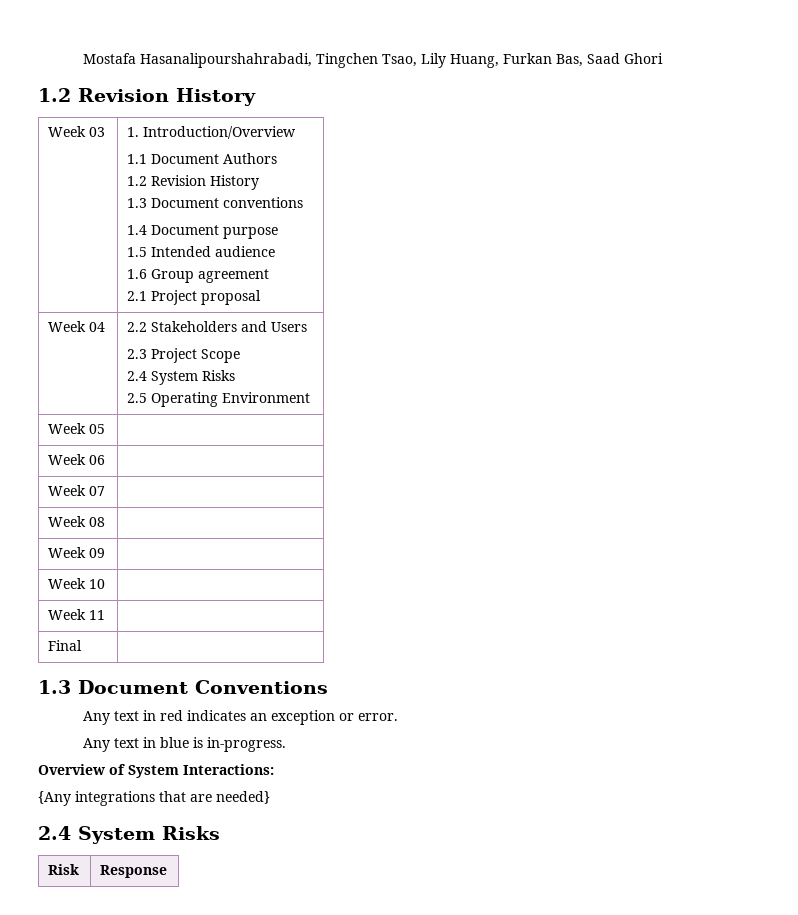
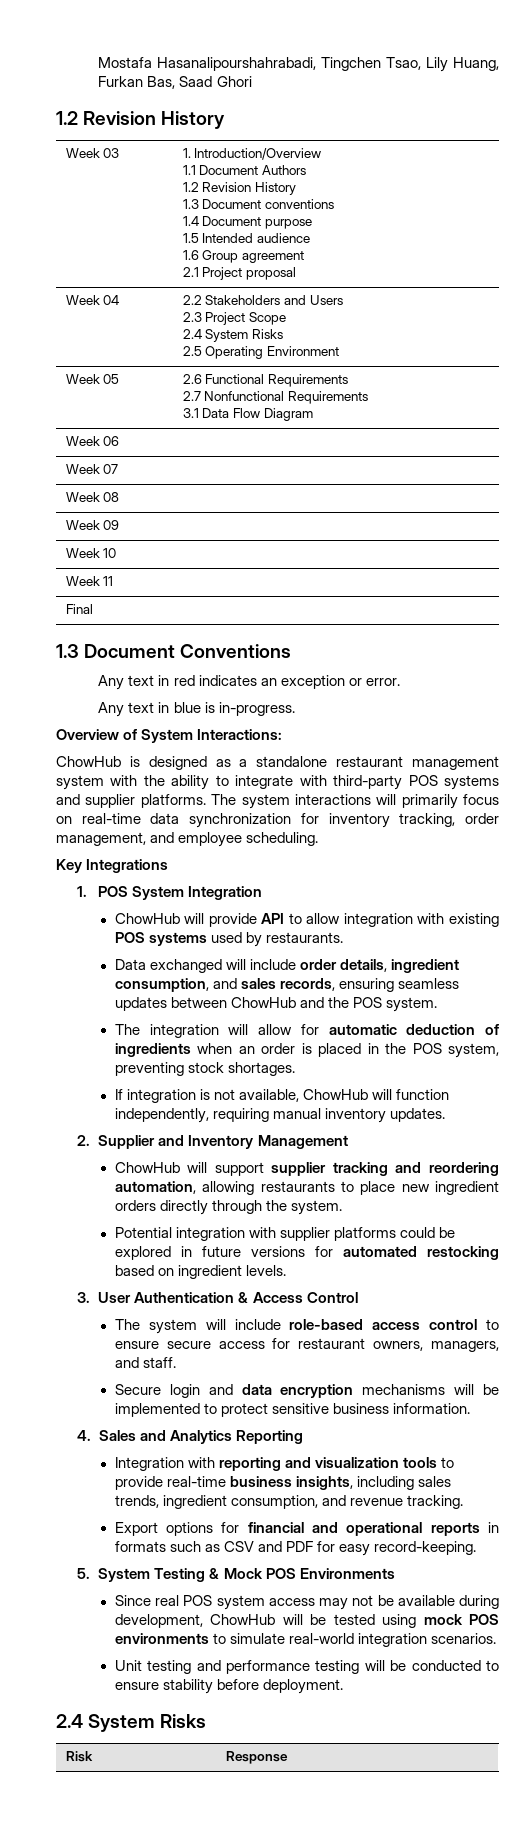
- Week 05 |
+ Week 05 | 2.6 Functional Requirements
+ 2.7 Nonfunctional Requirements
+ 3.1 Data Flow Diagram
- {Any integrations that are needed}
+ ChowHub is designed as a standalone restaurant management system with the ability to integrate with third-party POS systems and supplier platforms. The system interactions will primarily focus on real-time data synchronization for inventory tracking, order management, and employee scheduling.
+ Key Integrations
+ 1. POS System Integration
+ ChowHub will provide API to allow integration with existing POS systems used by restaurants.
+ Data exchanged will include order details, ingredient consumption, and sales records, ensuring seamless updates between ChowHub and the POS system.
+ The integration will allow for automatic deduction of ingredients when an order is placed in the POS system, preventing stock shortages.
+ If integration is not available, ChowHub will function independently, requiring manual inventory updates.
+ 2. Supplier and Inventory Management
+ ChowHub will support supplier tracking and reordering automation, allowing restaurants to place new ingredient orders directly through the system.
+ Potential integration with supplier platforms could be explored in future versions for automated restocking based on ingredient levels.
+ 3. User Authentication & Access Control
+ The system will include role-based access control to ensure secure access for restaurant owners, managers, and staff.
+ Secure login and data encryption mechanisms will be implemented to protect sensitive business information.
+ 4. Sales and Analytics Reporting
+ Integration with reporting and visualization tools to provide real-time business insights, including sales trends, ingredient consumption, and revenue tracking.
+ Export options for financial and operational reports in formats such as CSV and PDF for easy record-keeping.
+ 5. System Testing & Mock POS Environments
+ Since real POS system access may not be available during development, ChowHub will be tested using mock POS environments to simulate real-world integration scenarios.
+ Unit testing and performance testing will be conducted to ensure stability before deployment.

